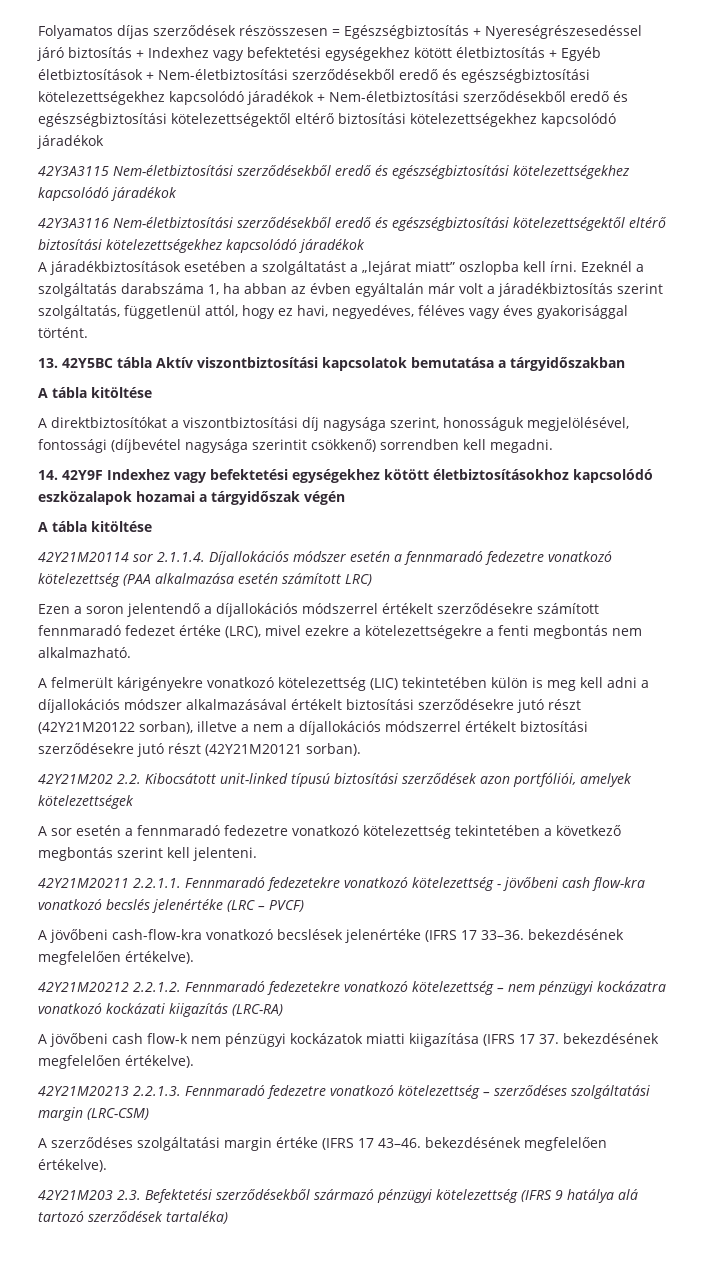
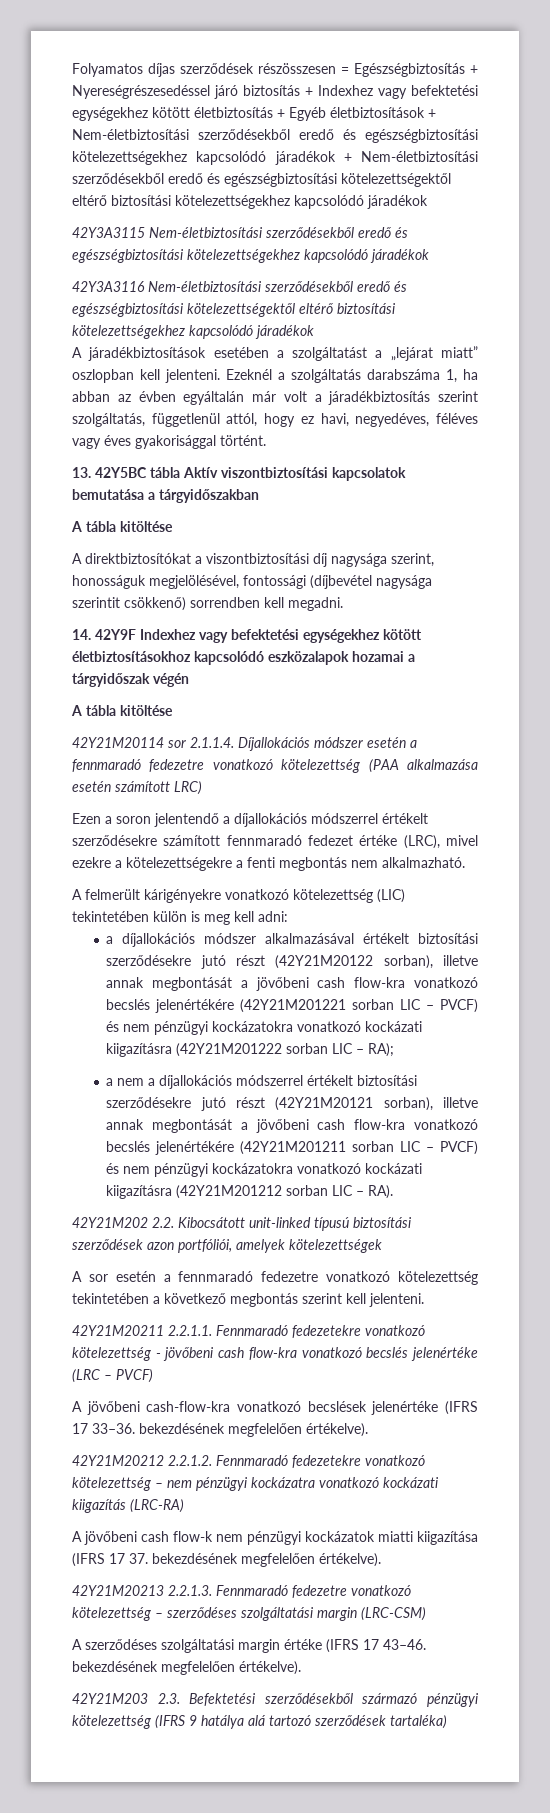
- A járadékbiztosítások esetében a szolgáltatást a „lejárat miatt” oszlopba kell írni.
+ A járadékbiztosítások esetében a szolgáltatást a „lejárat miatt” oszlopban kell jelenteni.
- A felmerült kárigényekre vonatkozó kötelezettség (LIC) tekintetében külön is meg kell adni a díjallokációs módszer alkalmazásával értékelt biztosítási szerződésekre jutó részt (42Y21M20122 sorban), illetve a nem a díjallokációs módszerrel értékelt biztosítási szerződésekre jutó részt (42Y21M20121 sorban).
+ A felmerült kárigényekre vonatkozó kötelezettség (LIC) tekintetében külön is meg kell adni:
+ a díjallokációs módszer alkalmazásával értékelt biztosítási szerződésekre jutó részt (42Y21M20122 sorban), illetve annak megbontását a jövőbeni cash flow-kra vonatkozó becslés jelenértékére (42Y21M201221 sorban LIC – PVCF) és nem pénzügyi kockázatokra vonatkozó kockázati kiigazításra (42Y21M201222 sorban LIC – RA);
+ a nem a díjallokációs módszerrel értékelt biztosítási szerződésekre jutó részt (42Y21M20121 sorban), illetve annak megbontását a jövőbeni cash flow-kra vonatkozó becslés jelenértékére (42Y21M201211 sorban LIC – PVCF) és nem pénzügyi kockázatokra vonatkozó kockázati kiigazításra (42Y21M201212 sorban LIC – RA).

